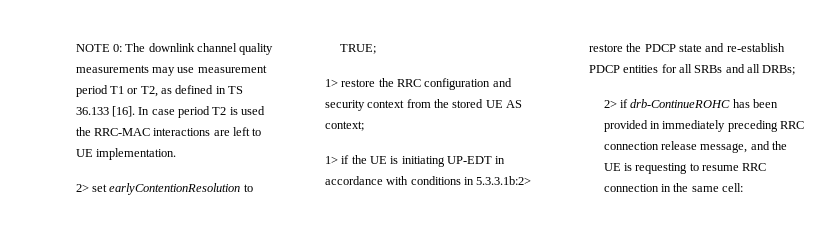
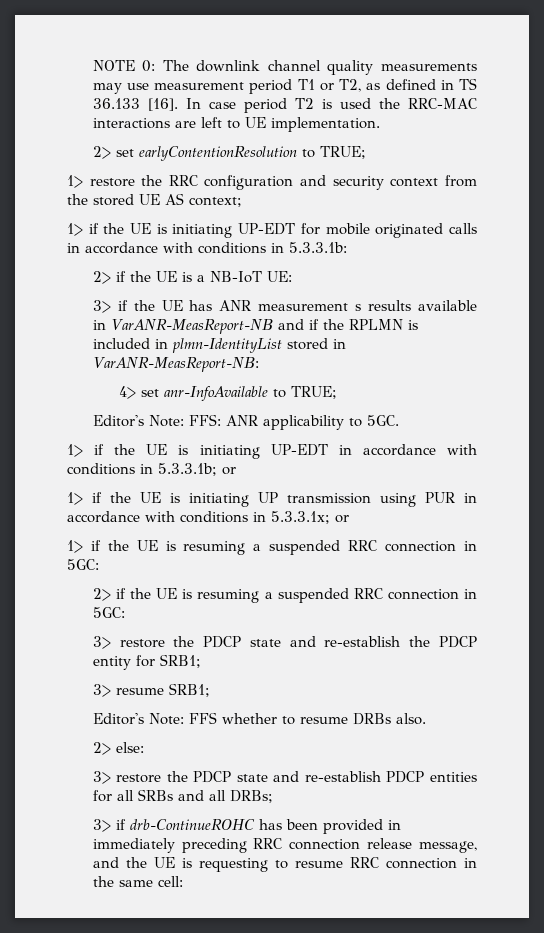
- 1> if the UE is initiating UP-EDT in accordance with conditions in 5.3.3.1b:2> restore the PDCP state and re-establish PDCP entities for all SRBs and all DRBs;
+ 1> if the UE is initiating UP-EDT for mobile originated calls in accordance with conditions in 5.3.3.1b:
+ 2> if the UE is a NB-IoT UE:
+ 3> if the UE has ANR measurement s results available in VarANR-MeasReport-NB and if the RPLMN is included in plmn-IdentityList stored in VarANR-MeasReport-NB:
+ 4> set anr-InfoAvailable to TRUE;
+ Editor's Note: FFS: ANR applicability to 5GC.
+ 1> if the UE is initiating UP-EDT in accordance with conditions in 5.3.3.1b; or
+ 1> if the UE is initiating UP transmission using PUR in accordance with conditions in 5.3.3.1x; or
+ 1> if the UE is resuming a suspended RRC connection in 5GC:
+ 2> if the UE is resuming a suspended RRC connection in 5GC:
+ 3> restore the PDCP state and re-establish the PDCP entity for SRB1;
+ 3> resume SRB1;
+ Editor's Note: FFS whether to resume DRBs also.
+ 2> else:
+ 3> restore the PDCP state and re-establish PDCP entities for all SRBs and all DRBs;
- 2> if drb-ContinueROHC has been provided in immediately preceding RRC connection release message, and the UE is requesting to resume RRC connection in the same cell:
+ 3> if drb-ContinueROHC has been provided in immediately preceding RRC connection release message, and the UE is requesting to resume RRC connection in the same cell:

